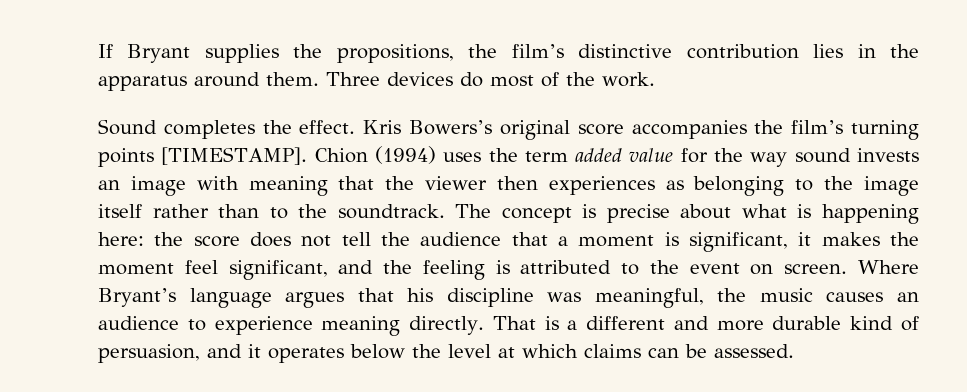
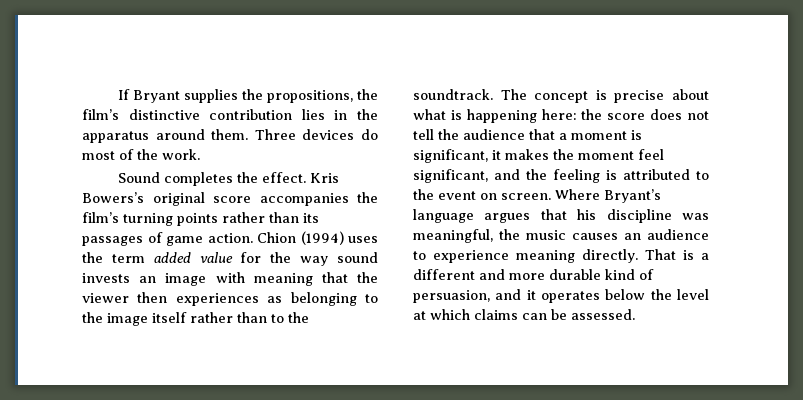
- Kris Bowers’s original score accompanies the film’s turning points [TIMESTAMP].
+ Kris Bowers’s original score accompanies the film’s turning points rather than its passages of game action.

